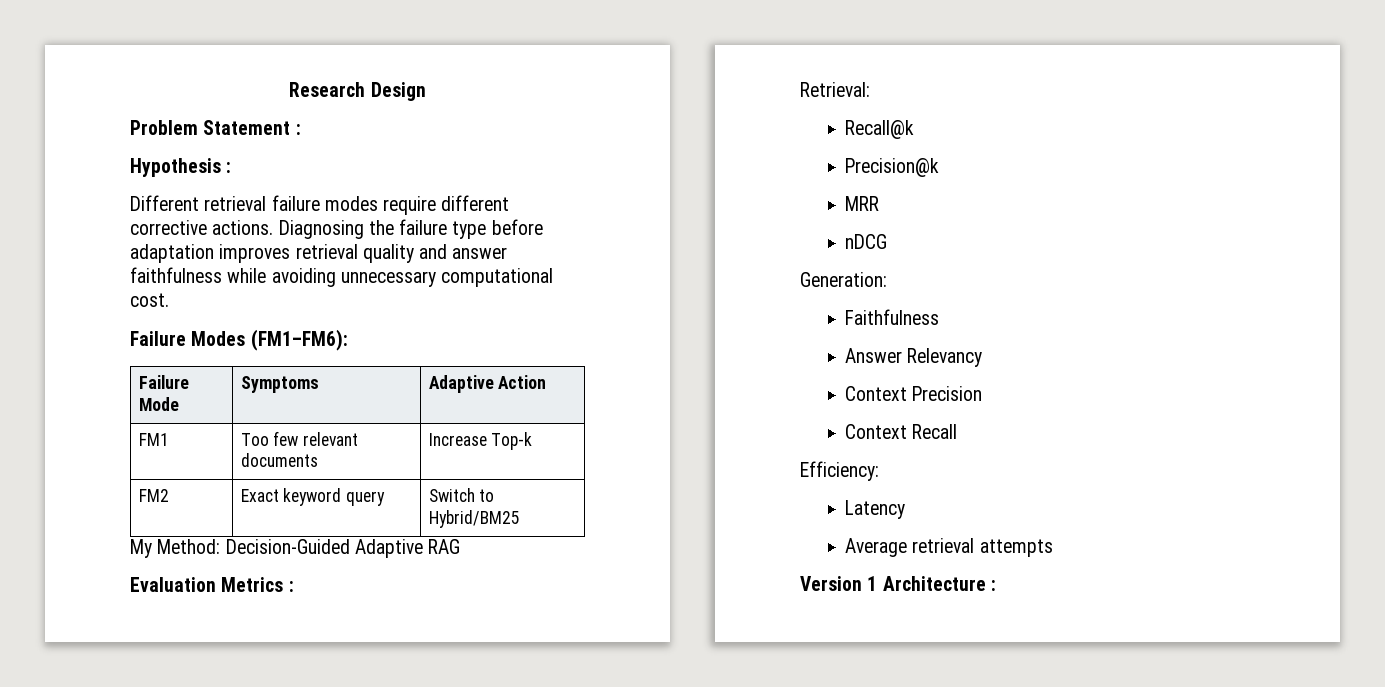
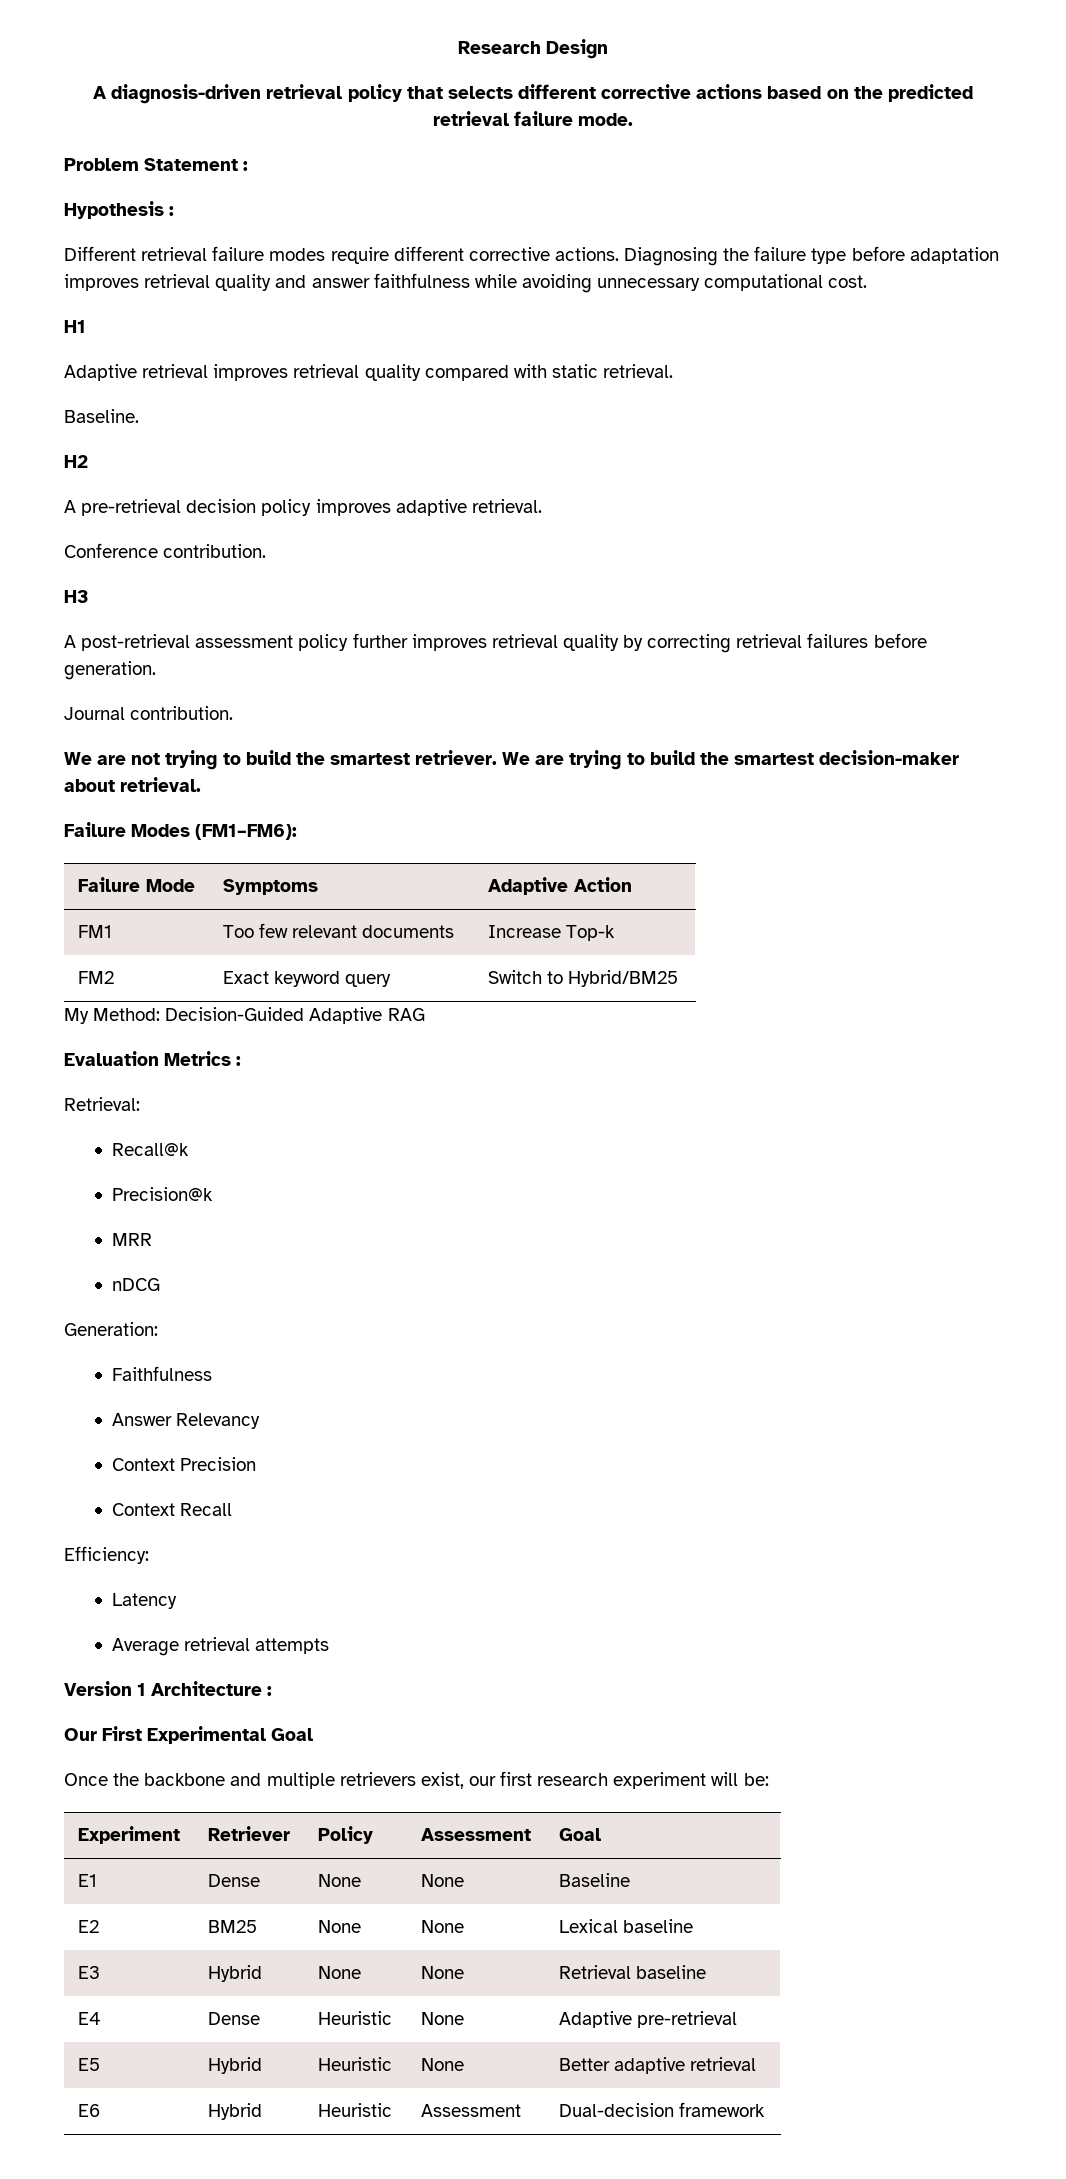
+ A diagnosis-driven retrieval policy that selects different corrective actions based on the predicted retrieval failure mode.
+ H1
+ Adaptive retrieval improves retrieval quality compared with static retrieval.
+ Baseline.
+ H2
+ A pre-retrieval decision policy improves adaptive retrieval.
+ Conference contribution.
+ H3
+ A post-retrieval assessment policy further improves retrieval quality by correcting retrieval failures before generation.
+ Journal contribution.
+ We are not trying to build the smartest retriever. We are trying to build the smartest decision-maker about retrieval.
+ Our First Experimental Goal
+ Once the backbone and multiple retrievers exist, our first research experiment will be:
+ Experiment | Retriever | Policy | Assessment | Goal
+ E1 | Dense | None | None | Baseline
+ E2 | BM25 | None | None | Lexical baseline
+ E3 | Hybrid | None | None | Retrieval baseline
+ E4 | Dense | Heuristic | None | Adaptive pre-retrieval
+ E5 | Hybrid | Heuristic | None | Better adaptive retrieval
+ E6 | Hybrid | Heuristic | Assessment | Dual-decision framework

